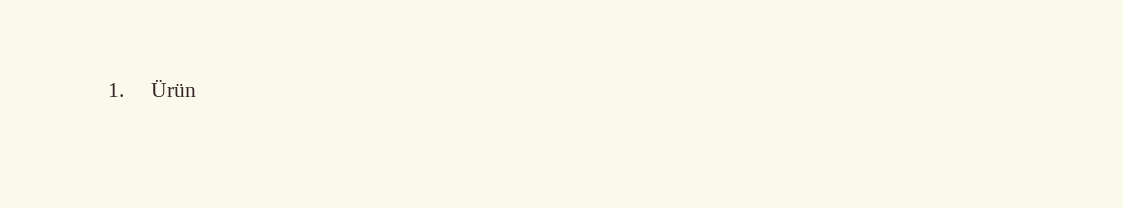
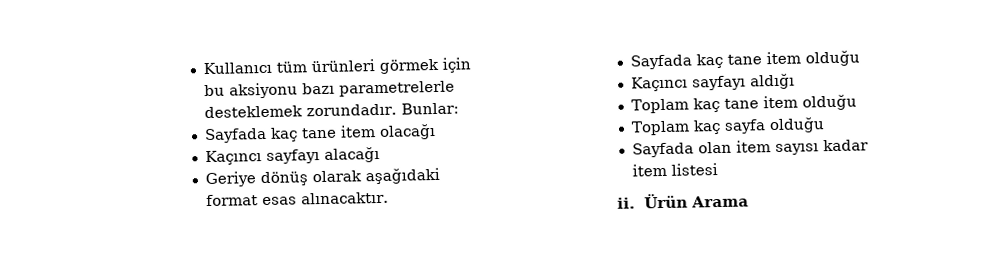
- 1. Ürün
+ Kullanıcı tüm ürünleri görmek için bu aksiyonu bazı parametrelerle desteklemek zorundadır. Bunlar:
+ Sayfada kaç tane item olacağı
+ Kaçıncı sayfayı alacağı
+ Geriye dönüş olarak aşağıdaki format esas alınacaktır.
+ Sayfada kaç tane item olduğu
+ Kaçıncı sayfayı aldığı
+ Toplam kaç tane item olduğu
+ Toplam kaç sayfa olduğu
+ Sayfada olan item sayısı kadar item listesi
+ ii. Ürün Arama

